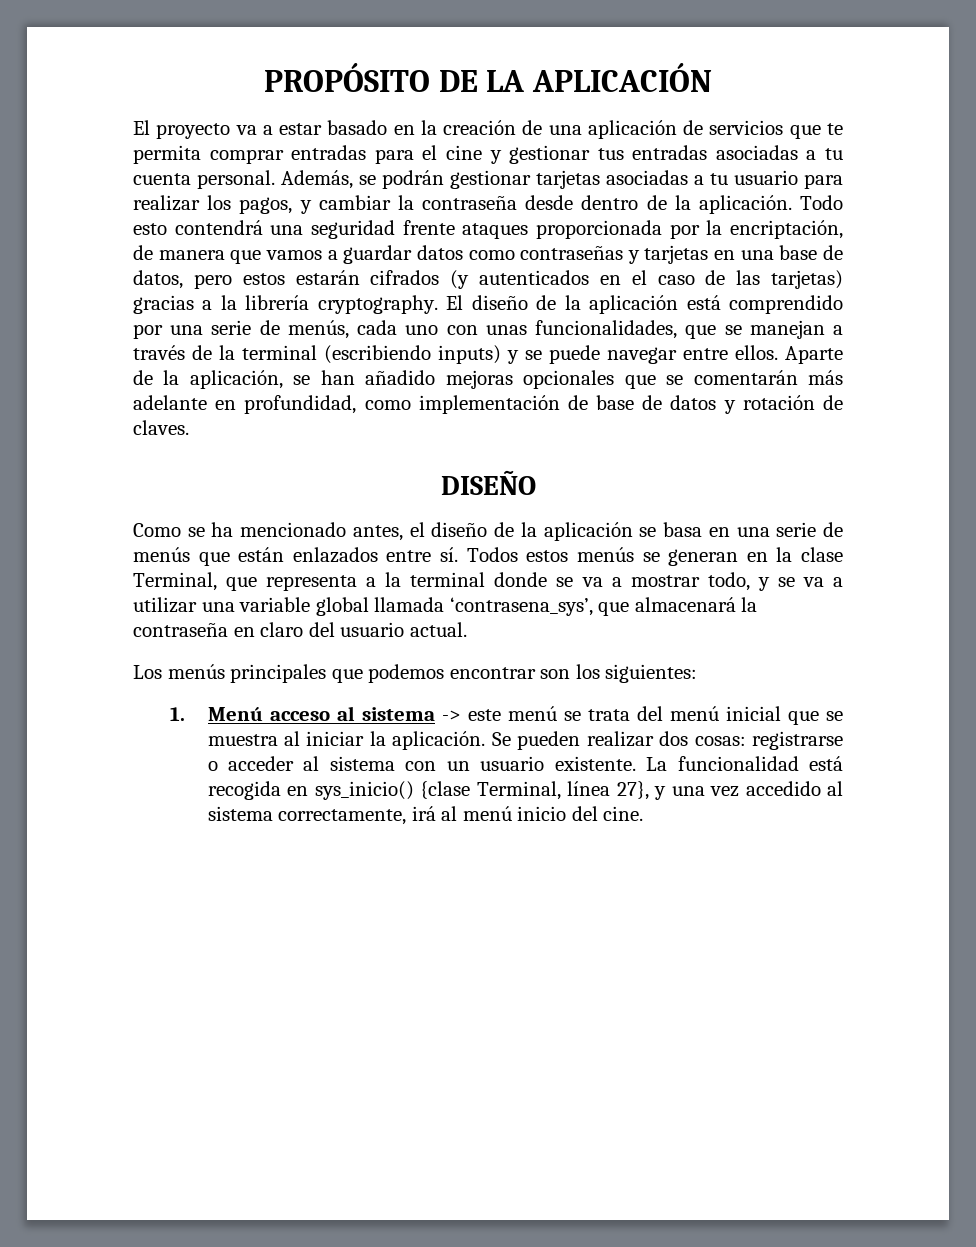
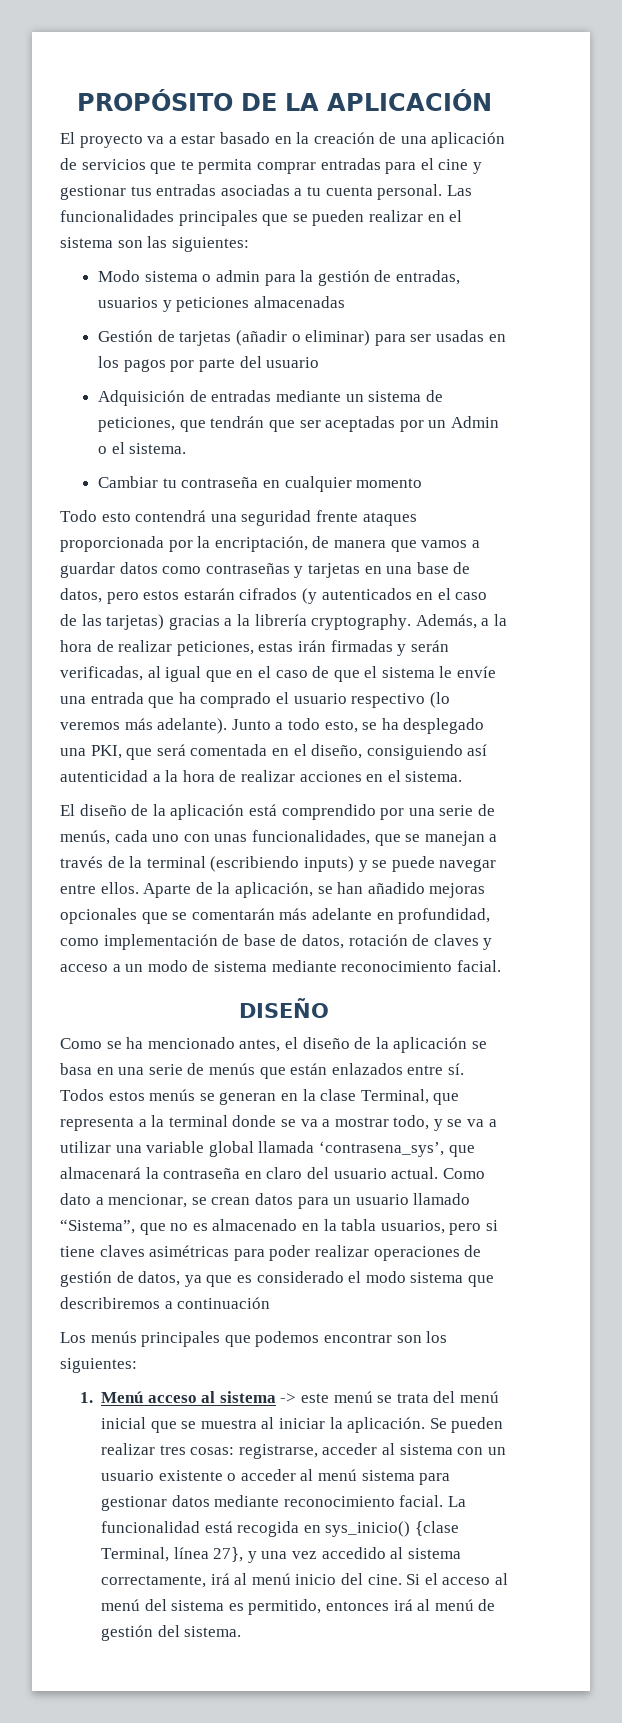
- Además, se podrán gestionar tarjetas asociadas a tu usuario para realizar los pagos, y cambiar la contraseña desde dentro de la aplicación. Todo esto contendrá una seguridad frente ataques proporcionada por la encriptación, de manera que vamos a guardar datos como contraseñas y tarjetas en una base de datos, pero estos estarán cifrados (y autenticados en el caso de las tarjetas) gracias a la librería cryptography. El diseño de la aplicación está comprendido por una serie de menús, cada uno con unas funcionalidades, que se manejan a través de la terminal (escribiendo inputs) y se puede navegar entre ellos.
+ Las funcionalidades principales que se pueden realizar en el sistema son las siguientes:
+ Modo sistema o admin para la gestión de entradas, usuarios y peticiones almacenadas
+ Gestión de tarjetas (añadir o eliminar) para ser usadas en los pagos por parte del usuario
+ Adquisición de entradas mediante un sistema de peticiones, que tendrán que ser aceptadas por un Admin o el sistema.
+ Cambiar tu contraseña en cualquier momento
+ Todo esto contendrá una seguridad frente ataques proporcionada por la encriptación, de manera que vamos a guardar datos como contraseñas y tarjetas en una base de datos, pero estos estarán cifrados (y autenticados en el caso de las tarjetas) gracias a la librería cryptography. Además, a la hora de realizar peticiones, estas irán firmadas y serán verificadas, al igual que en el caso de que el sistema le envíe una entrada que ha comprado el usuario respectivo (lo veremos más adelante). Junto a todo esto, se ha desplegado una PKI, que será comentada en el diseño, consiguiendo así autenticidad a la hora de realizar acciones en el sistema.
+ El diseño de la aplicación está comprendido por una serie de menús, cada uno con unas funcionalidades, que se manejan a través de la terminal (escribiendo inputs) y se puede navegar entre ellos.
- Aparte de la aplicación, se han añadido mejoras opcionales que se comentarán más adelante en profundidad, como implementación de base de datos y rotación de claves.
+ Aparte de la aplicación, se han añadido mejoras opcionales que se comentarán más adelante en profundidad, como implementación de base de datos, rotación de claves y acceso a un modo de sistema mediante reconocimiento facial.
+ Como dato a mencionar, se crean datos para un usuario llamado “Sistema”, que no es almacenado en la tabla usuarios, pero si tiene claves asimétricas para poder realizar operaciones de gestión de datos, ya que es considerado el modo sistema que describiremos a continuación
- Se pueden realizar dos cosas: registrarse o acceder al sistema con un usuario existente.
+ Se pueden realizar tres cosas: registrarse, acceder al sistema con un usuario existente o acceder al menú sistema para gestionar datos mediante reconocimiento facial.
+ Si el acceso al menú del sistema es permitido, entonces irá al menú de gestión del sistema.

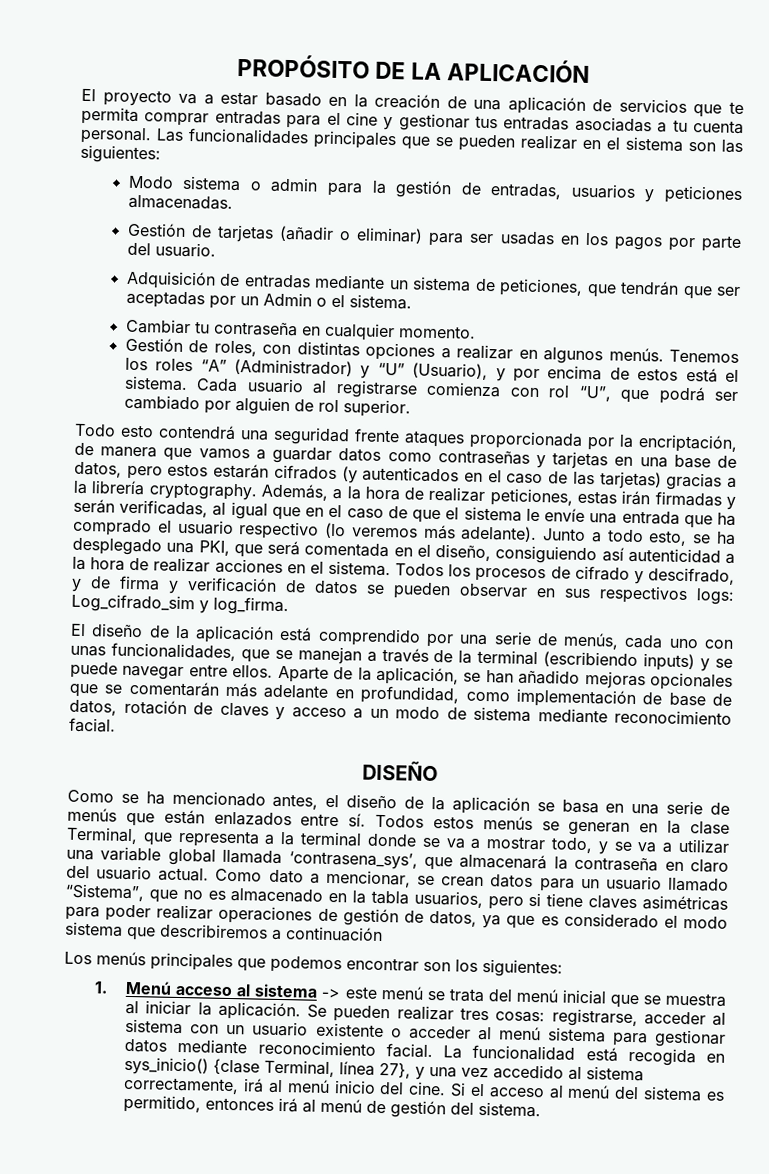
- Modo sistema o admin para la gestión de entradas, usuarios y peticiones almacenadas
+ Modo sistema o admin para la gestión de entradas, usuarios y peticiones almacenadas.
- Gestión de tarjetas (añadir o eliminar) para ser usadas en los pagos por parte del usuario
+ Gestión de tarjetas (añadir o eliminar) para ser usadas en los pagos por parte del usuario.
- Cambiar tu contraseña en cualquier momento
+ Cambiar tu contraseña en cualquier momento.
+ Gestión de roles, con distintas opciones a realizar en algunos menús. Tenemos los roles “A” (Administrador) y “U” (Usuario), y por encima de estos está el sistema. Cada usuario al registrarse comienza con rol “U”, que podrá ser cambiado por alguien de rol superior.
+ Todos los procesos de cifrado y descifrado, y de firma y verificación de datos se pueden observar en sus respectivos logs: Log_cifrado_sim y log_firma.

